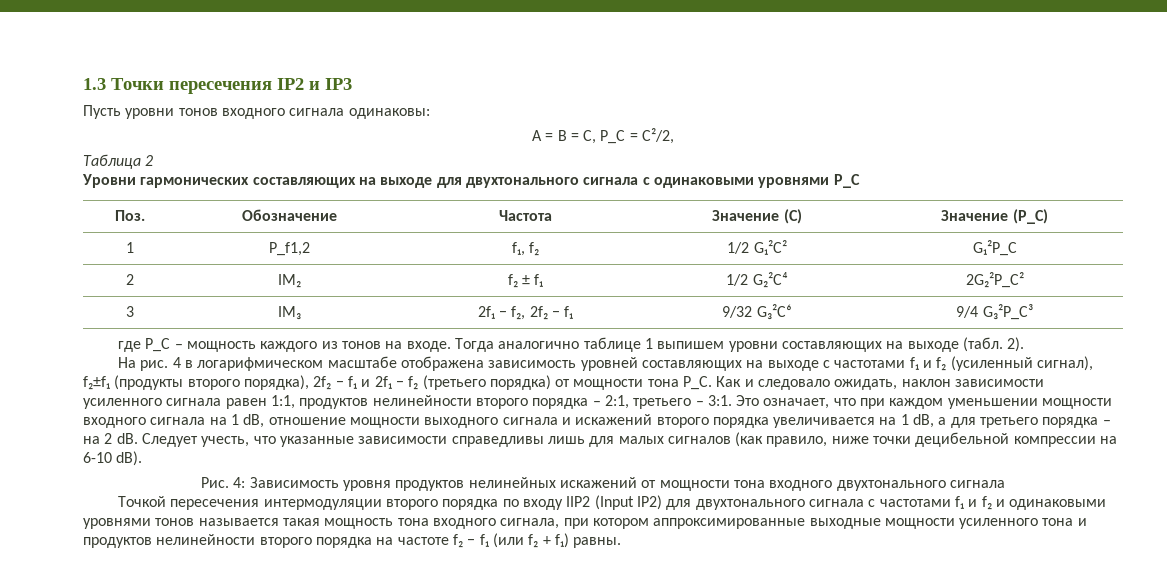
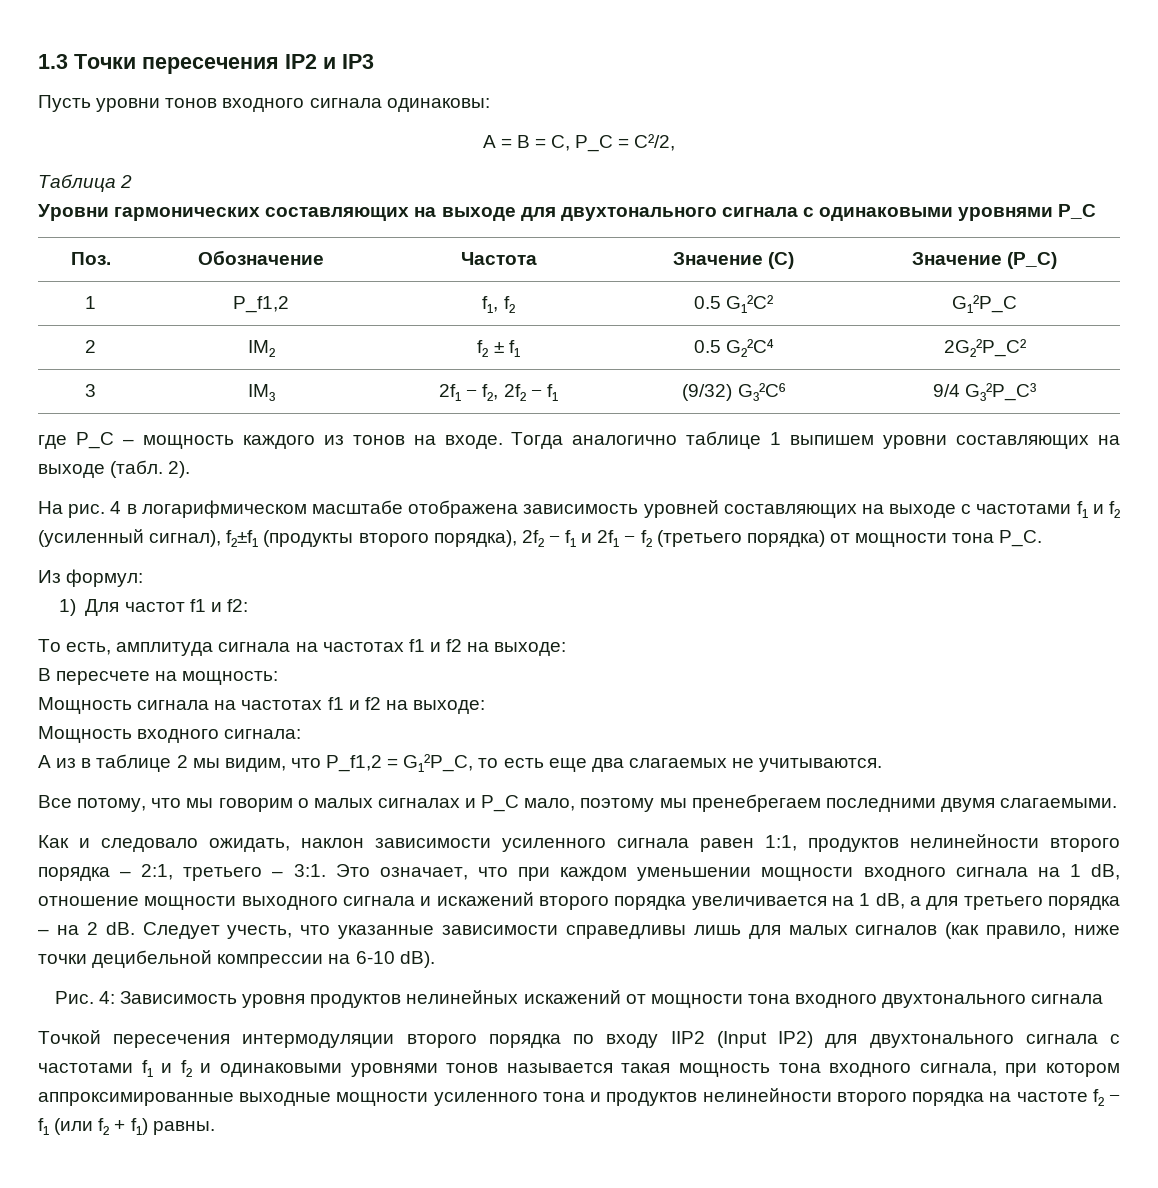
- 1 | P_f1,2 | f₁, f₂ | 1/2 G₁²C² | G₁²P_C
+ 1 | P_f1,2 | f₁, f₂ | 0.5 G₁²C² | G₁²P_C
- 2 | IM₂ | f₂ ± f₁ | 1/2 G₂²C⁴ | 2G₂²P_C²
+ 2 | IM₂ | f₂ ± f₁ | 0.5 G₂²C⁴ | 2G₂²P_C²
- 3 | IM₃ | 2f₁ − f₂, 2f₂ − f₁ | 9/32 G₃²C⁶ | 9/4 G₃²P_C³
+ 3 | IM₃ | 2f₁ − f₂, 2f₂ − f₁ | (9/32) G₃²C⁶ | 9/4 G₃²P_C³
- 4 в логарифмическом масштабе отображена зависимость уровней составляющих на выходе с частотами f₁ и f₂ (усиленный сигнал), f₂±f₁ (продукты второго порядка), 2f₂ − f₁ и 2f₁ − f₂ (третьего порядка) от мощности тона P_C. Как и следовало ожидать, наклон зависимости усиленного сигнала равен 1:1, продуктов нелинейности второго порядка – 2:1, третьего – 3:1.
+ 4 в логарифмическом масштабе отображена зависимость уровней составляющих на выходе с частотами f₁ и f₂ (усиленный сигнал), f₂±f₁ (продукты второго порядка), 2f₂ − f₁ и 2f₁ − f₂ (третьего порядка) от мощности тона P_C.
+ Из формул:
+ 1) Для частот f1 и f2:
+ То есть, амплитуда сигнала на частотах f1 и f2 на выходе:
+ В пересчете на мощность:
+ Мощность сигнала на частотах f1 и f2 на выходе:
+ Мощность входного сигнала:
+ А из в таблице 2 мы видим, что P_f1,2 = G₁²P_C, то есть еще два слагаемых не учитываются.
+ Все потому, что мы говорим о малых сигналах и P_C мало, поэтому мы пренебрегаем последними двумя слагаемыми.
+ Как и следовало ожидать, наклон зависимости усиленного сигнала равен 1:1, продуктов нелинейности второго порядка – 2:1, третьего – 3:1.

